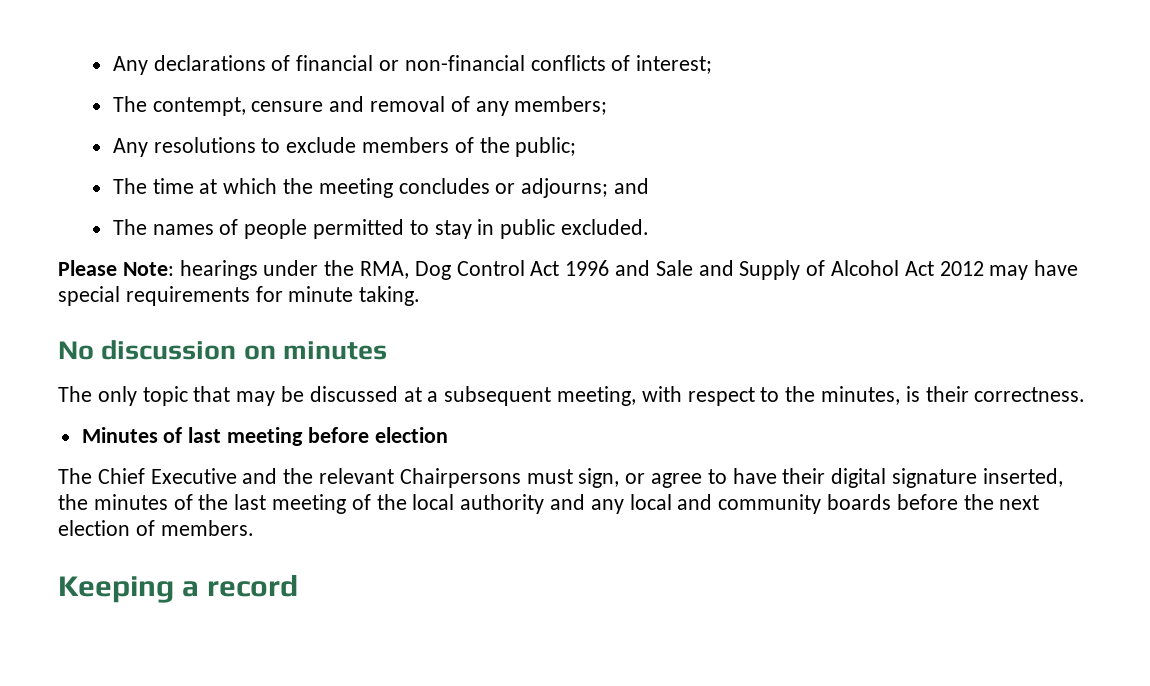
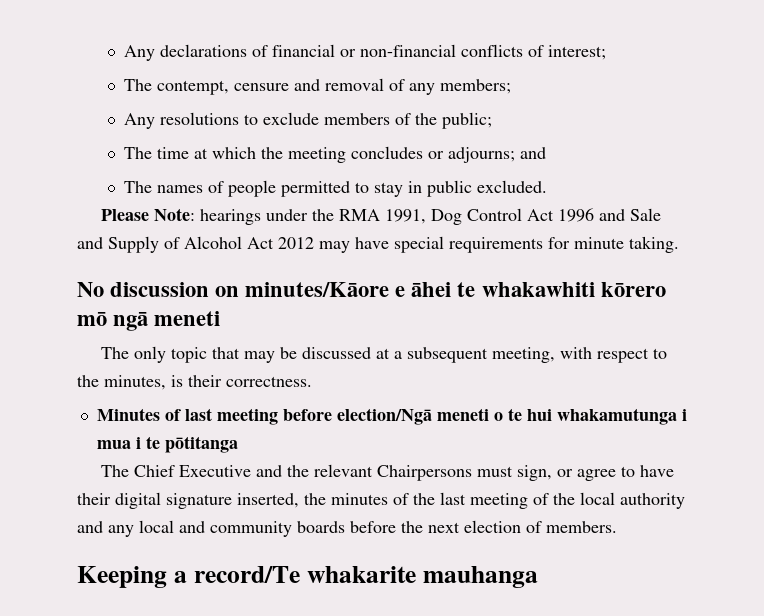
- Please Note: hearings under the RMA, Dog Control Act 1996 and Sale and Supply of Alcohol Act 2012 may have special requirements for minute taking.
+ Please Note: hearings under the RMA 1991, Dog Control Act 1996 and Sale and Supply of Alcohol Act 2012 may have special requirements for minute taking.
- No discussion on minutes
+ No discussion on minutes/Kāore e āhei te whakawhiti kōrero mō ngā meneti
- Minutes of last meeting before election
+ Minutes of last meeting before election/Ngā meneti o te hui whakamutunga i mua i te pōtitanga
- Keeping a record
+ Keeping a record/Te whakarite mauhanga

